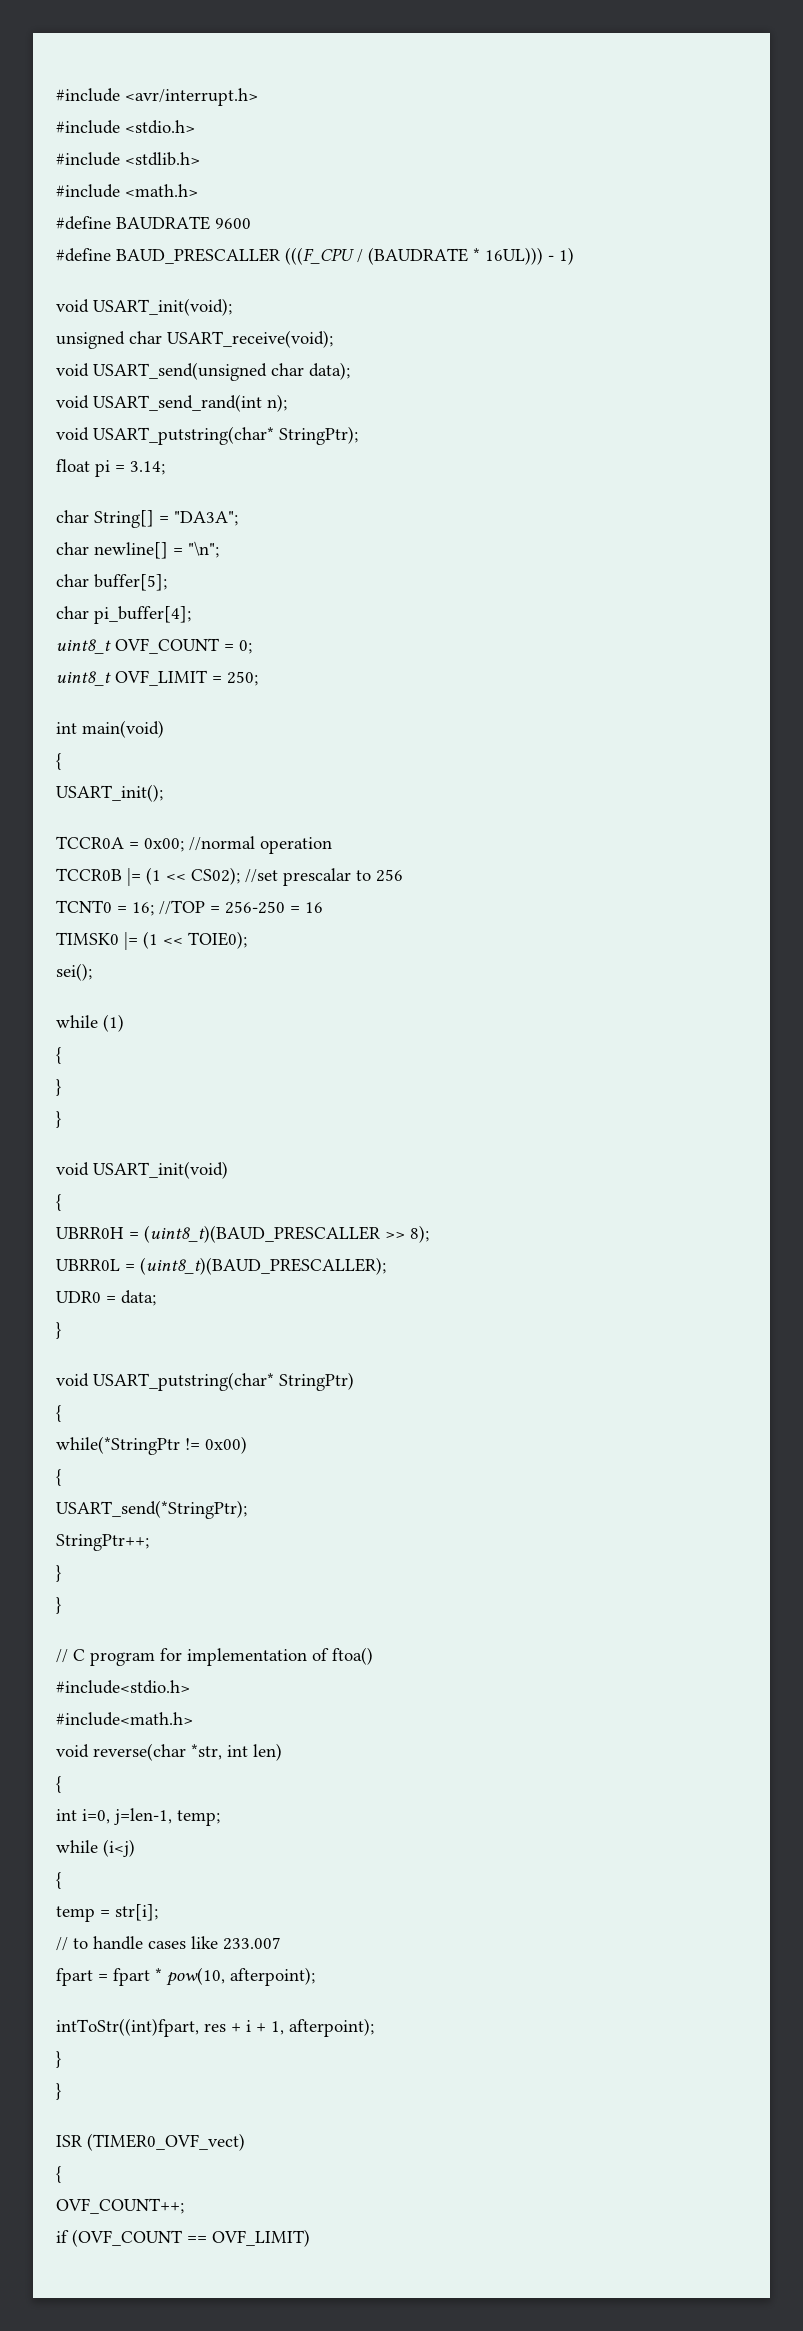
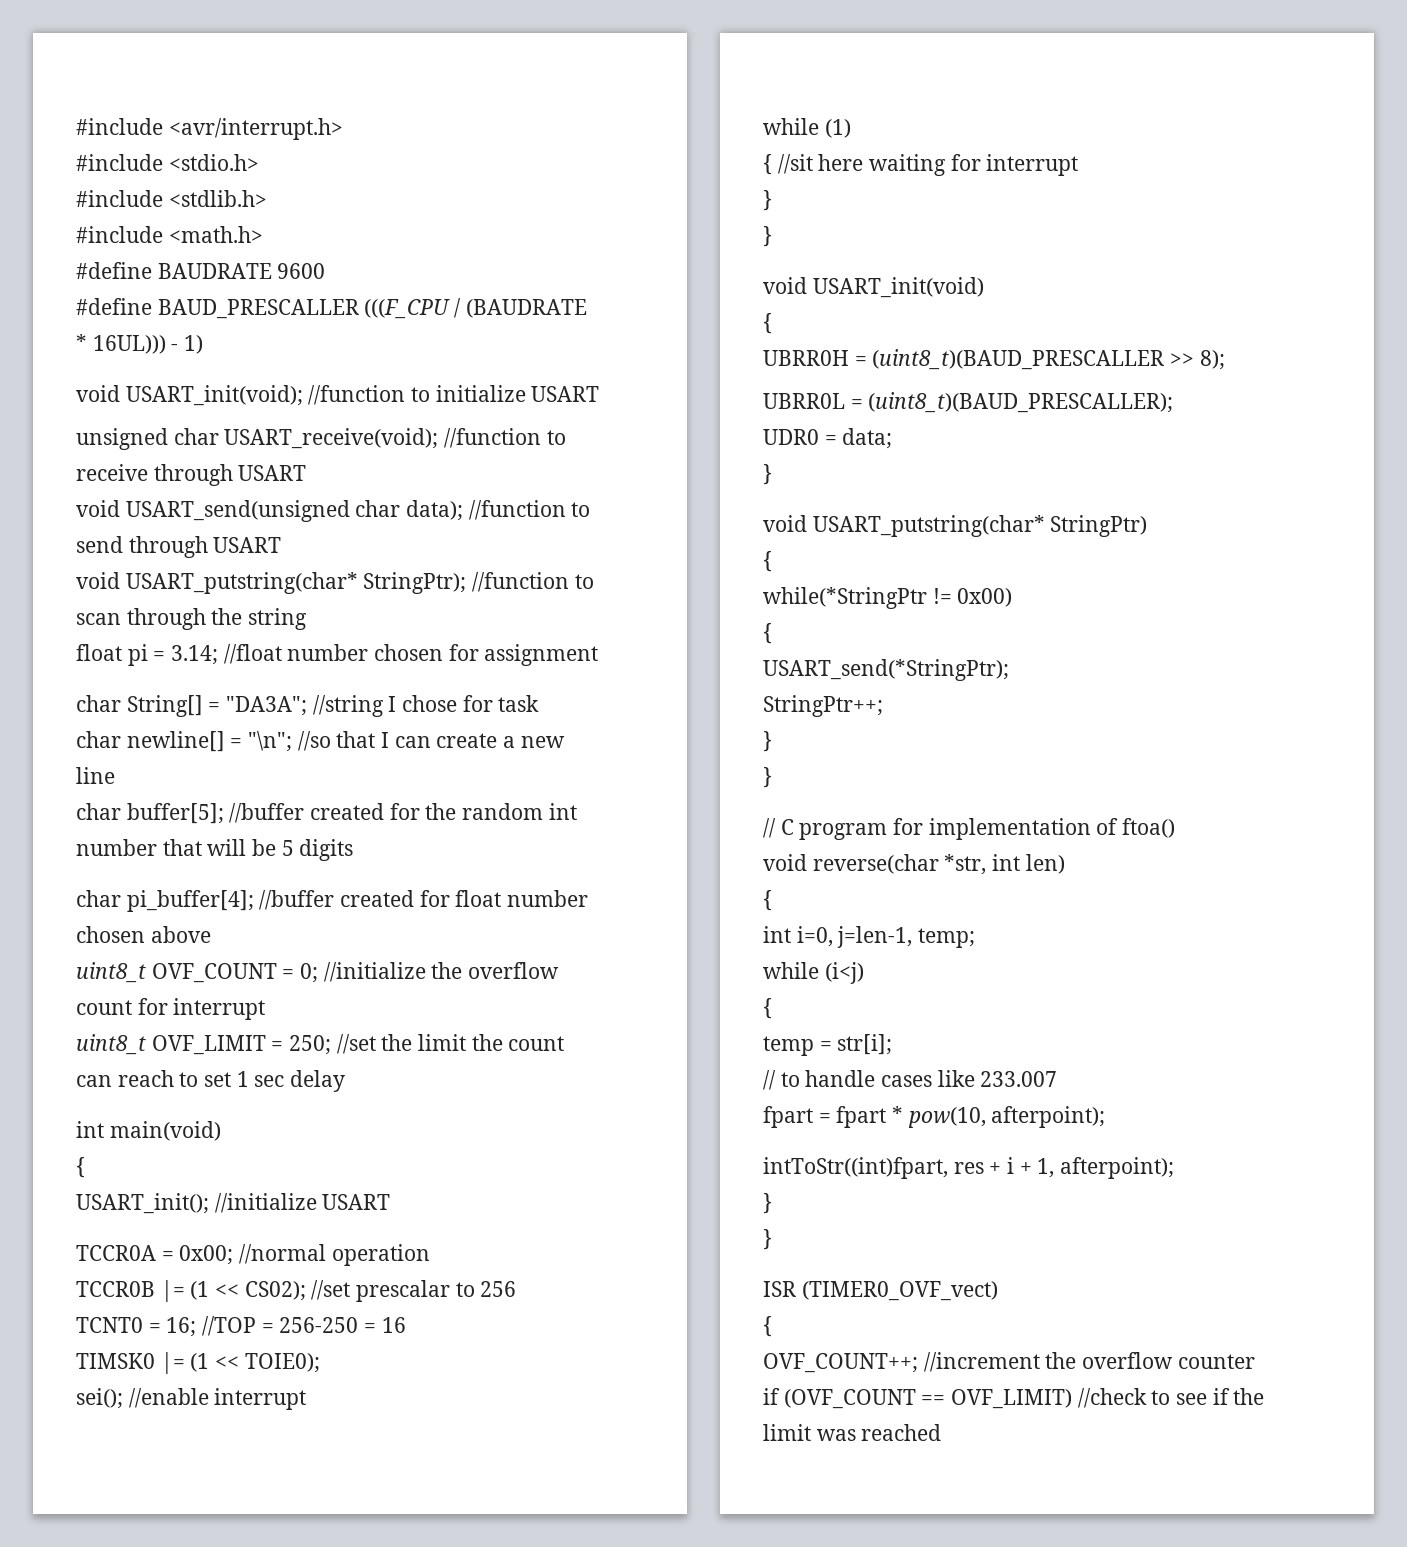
- void USART_init(void);
+ void USART_init(void); //function to initialize USART
- unsigned char USART_receive(void);
+ unsigned char USART_receive(void); //function to receive through USART
- void USART_send(unsigned char data);
- void USART_send_rand(int n);
- void USART_putstring(char* StringPtr);
+ void USART_send(unsigned char data); //function to send through USART
+ void USART_putstring(char* StringPtr); //function to scan through the string
- float pi = 3.14;
+ float pi = 3.14; //float number chosen for assignment
- char String[] = "DA3A";
+ char String[] = "DA3A"; //string I chose for task
- char newline[] = "\n";
- char buffer[5];
- char pi_buffer[4];
- uint8_t OVF_COUNT = 0;
- uint8_t OVF_LIMIT = 250;
+ char newline[] = "\n"; //so that I can create a new line
+ char buffer[5]; //buffer created for the random int number that will be 5 digits
+ char pi_buffer[4]; //buffer created for float number chosen above
+ uint8_t OVF_COUNT = 0; //initialize the overflow count for interrupt
+ uint8_t OVF_LIMIT = 250; //set the limit the count can reach to set 1 sec delay
- USART_init();
+ USART_init(); //initialize USART
- sei();
+ sei(); //enable interrupt
  while (1)
- {
+ { //sit here waiting for interrupt
- #include<stdio.h>
- #include<math.h>
- OVF_COUNT++;
+ OVF_COUNT++; //increment the overflow counter
- if (OVF_COUNT == OVF_LIMIT)
+ if (OVF_COUNT == OVF_LIMIT) //check to see if the limit was reached

